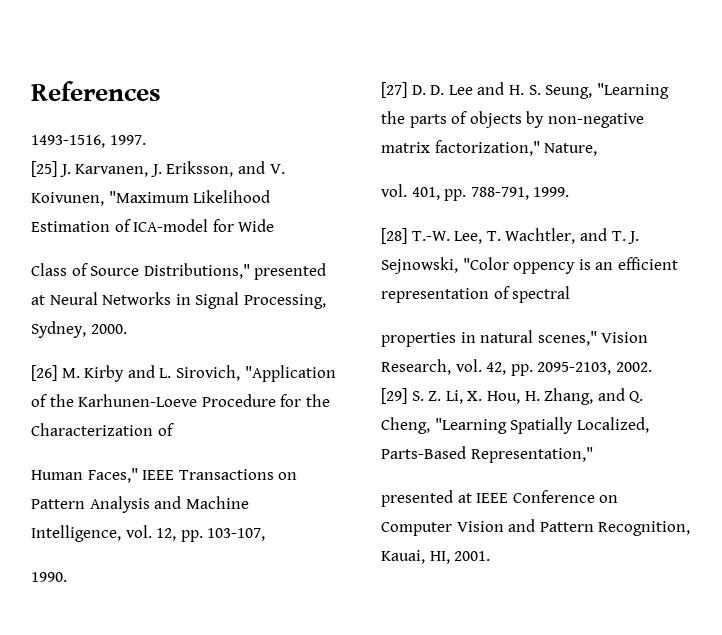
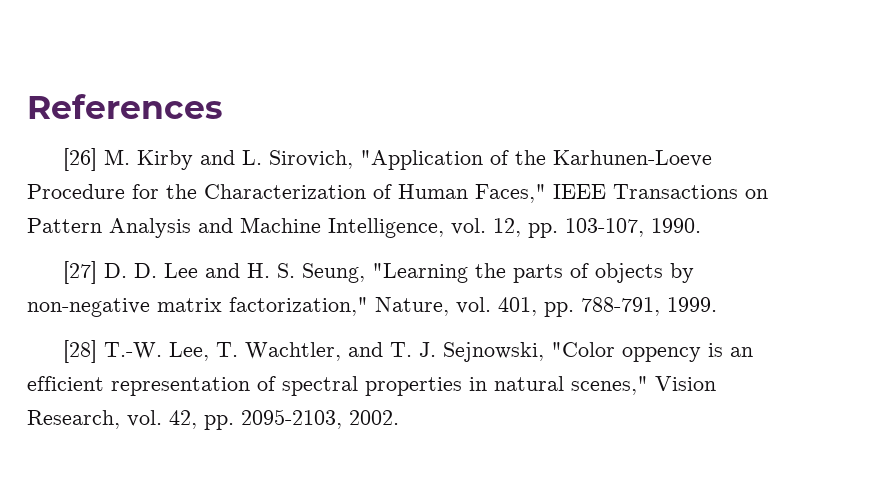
- 1493-1516, 1997.
- [25] J. Karvanen, J. Eriksson, and V. Koivunen, "Maximum Likelihood Estimation of ICA-model for Wide
- Class of Source Distributions," presented at Neural Networks in Signal Processing, Sydney, 2000.
- [26] M. Kirby and L. Sirovich, "Application of the Karhunen-Loeve Procedure for the Characterization of
- Human Faces," IEEE Transactions on Pattern Analysis and Machine Intelligence, vol. 12, pp. 103-107,
- 1990.
+ [26] M. Kirby and L. Sirovich, "Application of the Karhunen-Loeve Procedure for the Characterization of Human Faces," IEEE Transactions on Pattern Analysis and Machine Intelligence, vol. 12, pp. 103-107, 1990.
- [27] D. D. Lee and H. S. Seung, "Learning the parts of objects by non-negative matrix factorization," Nature,
- vol. 401, pp. 788-791, 1999.
+ [27] D. D. Lee and H. S. Seung, "Learning the parts of objects by non-negative matrix factorization," Nature, vol. 401, pp. 788-791, 1999.
- [28] T.-W. Lee, T. Wachtler, and T. J. Sejnowski, "Color oppency is an efficient representation of spectral
- properties in natural scenes," Vision Research, vol. 42, pp. 2095-2103, 2002.
+ [28] T.-W. Lee, T. Wachtler, and T. J. Sejnowski, "Color oppency is an efficient representation of spectral properties in natural scenes," Vision Research, vol. 42, pp. 2095-2103, 2002.
- [29] S. Z. Li, X. Hou, H. Zhang, and Q. Cheng, "Learning Spatially Localized, Parts-Based Representation,"
- presented at IEEE Conference on Computer Vision and Pattern Recognition, Kauai, HI, 2001.

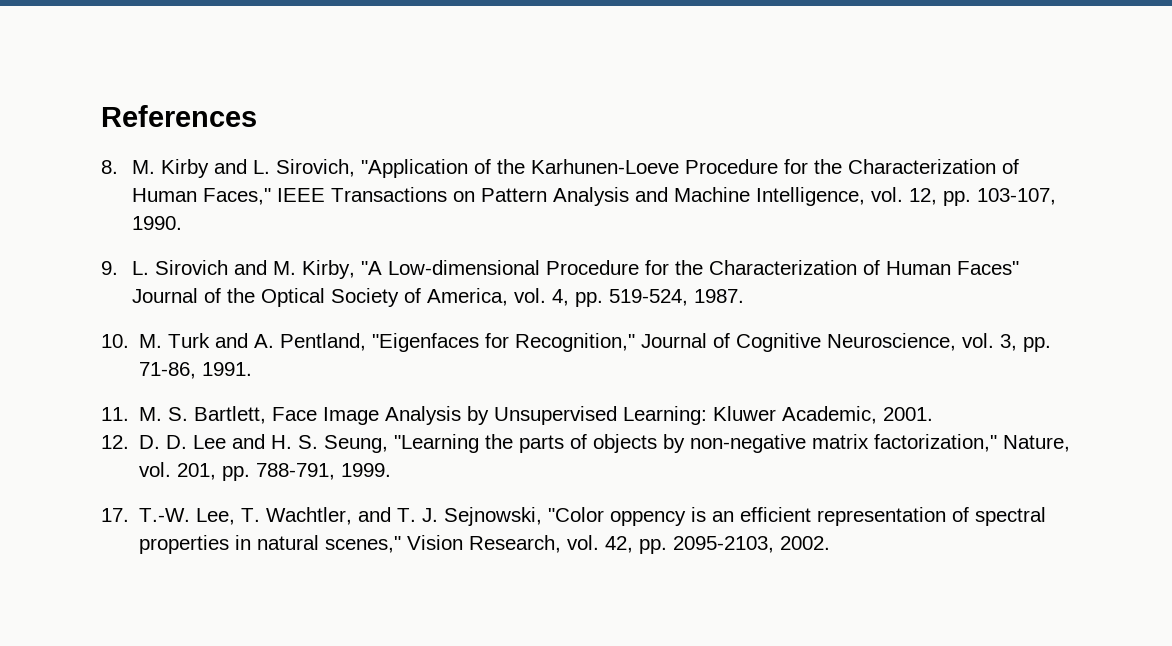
- [26] M. Kirby and L. Sirovich, "Application of the Karhunen-Loeve Procedure for the Characterization of Human Faces," IEEE Transactions on Pattern Analysis and Machine Intelligence, vol. 12, pp. 103-107, 1990.
+ 8. M. Kirby and L. Sirovich, "Application of the Karhunen-Loeve Procedure for the Characterization of Human Faces," IEEE Transactions on Pattern Analysis and Machine Intelligence, vol. 12, pp. 103-107, 1990.
- [27] D. D. Lee and H. S. Seung, "Learning the parts of objects by non-negative matrix factorization," Nature, vol. 401, pp. 788-791, 1999.
+ 9. L. Sirovich and M. Kirby, "A Low-dimensional Procedure for the Characterization of Human Faces" Journal of the Optical Society of America, vol. 4, pp. 519-524, 1987.
+ 10. M. Turk and A. Pentland, "Eigenfaces for Recognition," Journal of Cognitive Neuroscience, vol. 3, pp. 71-86, 1991.
+ 11. M. S. Bartlett, Face Image Analysis by Unsupervised Learning: Kluwer Academic, 2001.
+ 12. D. D. Lee and H. S. Seung, "Learning the parts of objects by non-negative matrix factorization," Nature, vol. 201, pp. 788-791, 1999.
- [28] T.-W. Lee, T. Wachtler, and T. J. Sejnowski, "Color oppency is an efficient representation of spectral properties in natural scenes," Vision Research, vol. 42, pp. 2095-2103, 2002.
+ 17. T.-W. Lee, T. Wachtler, and T. J. Sejnowski, "Color oppency is an efficient representation of spectral properties in natural scenes," Vision Research, vol. 42, pp. 2095-2103, 2002.

